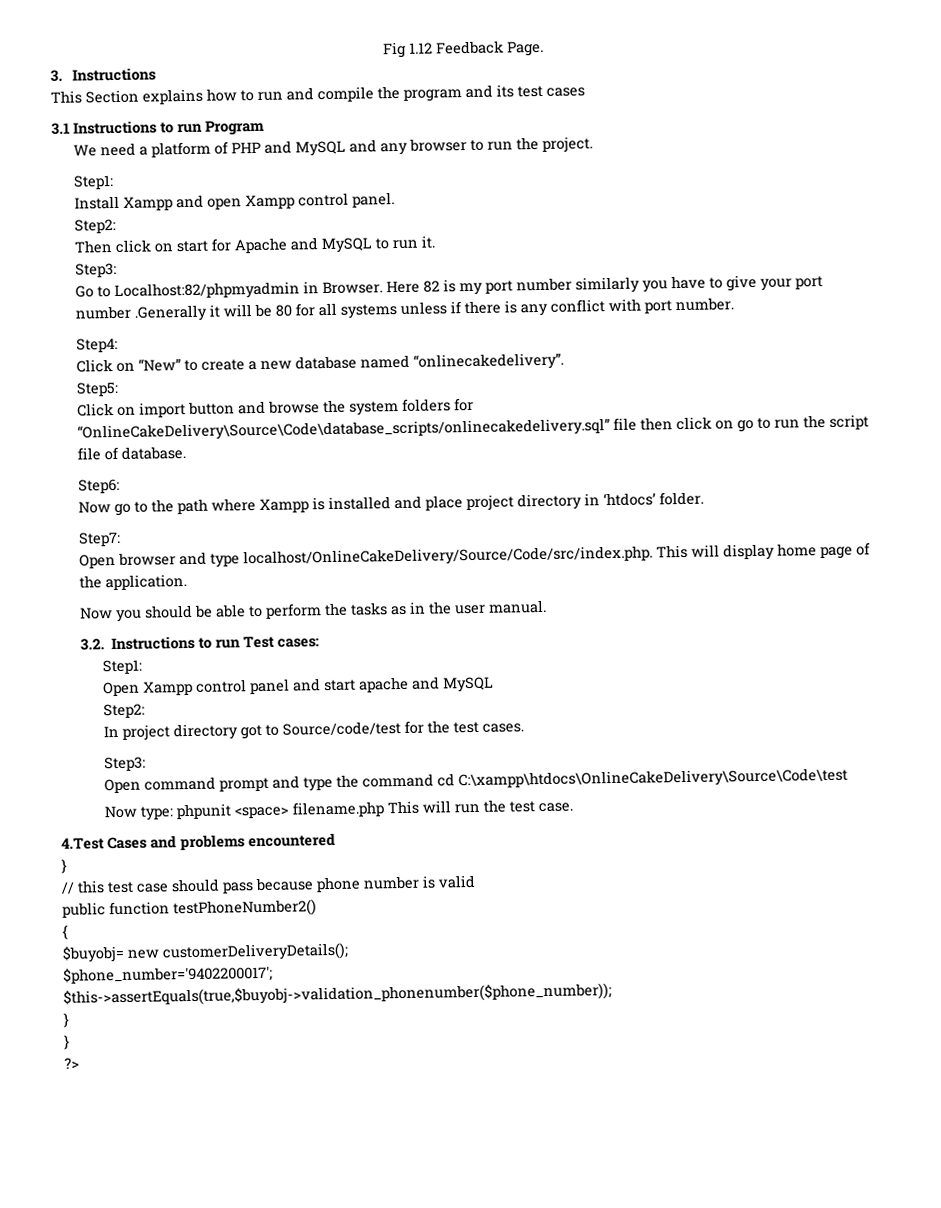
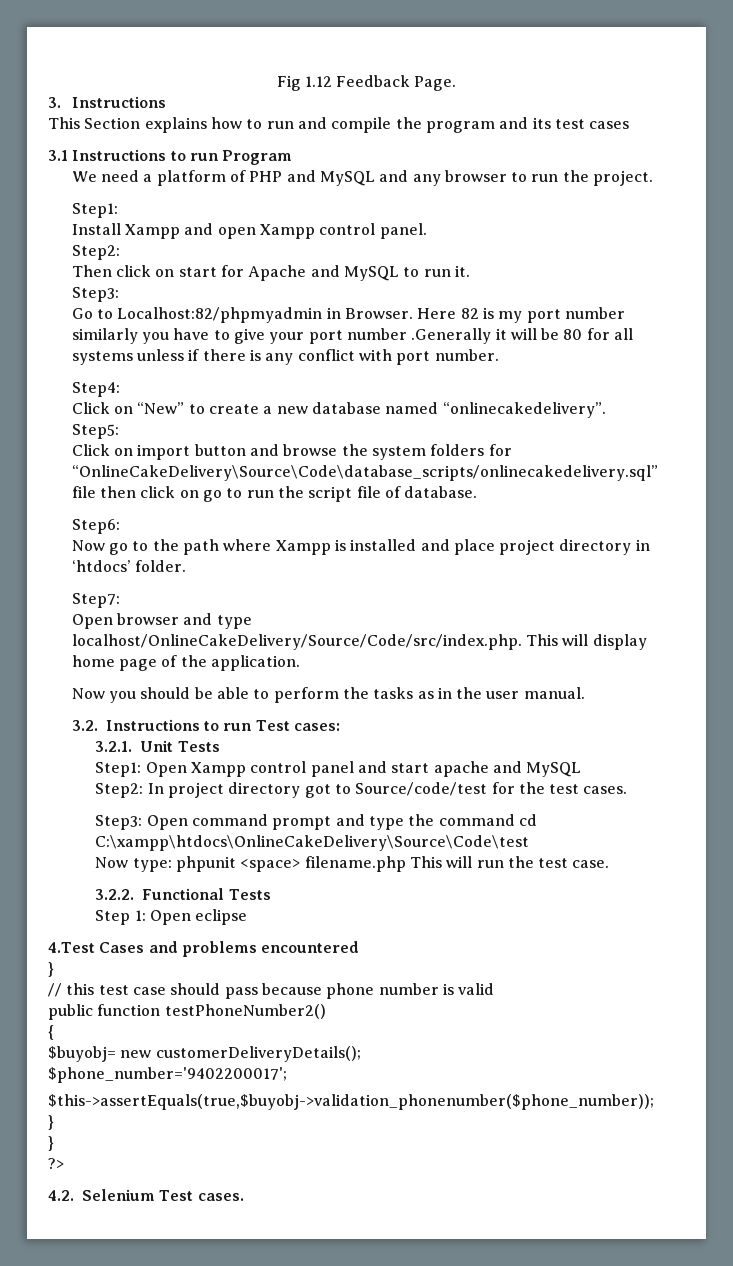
  3.2. Instructions to run Test cases:
- Step1:
- Open Xampp control panel and start apache and MySQL
- Step2:
- In project directory got to Source/code/test for the test cases.
- Step3:
- Open command prompt and type the command cd C:\xampp\htdocs\OnlineCakeDelivery\Source\Code\test
+ 3.2.1. Unit Tests
+ Step1: Open Xampp control panel and start apache and MySQL
+ Step2: In project directory got to Source/code/test for the test cases.
+ Step3: Open command prompt and type the command cd C:\xampp\htdocs\OnlineCakeDelivery\Source\Code\test
+ 3.2.2. Functional Tests
+ Step 1: Open eclipse
+ 4.2. Selenium Test cases.

